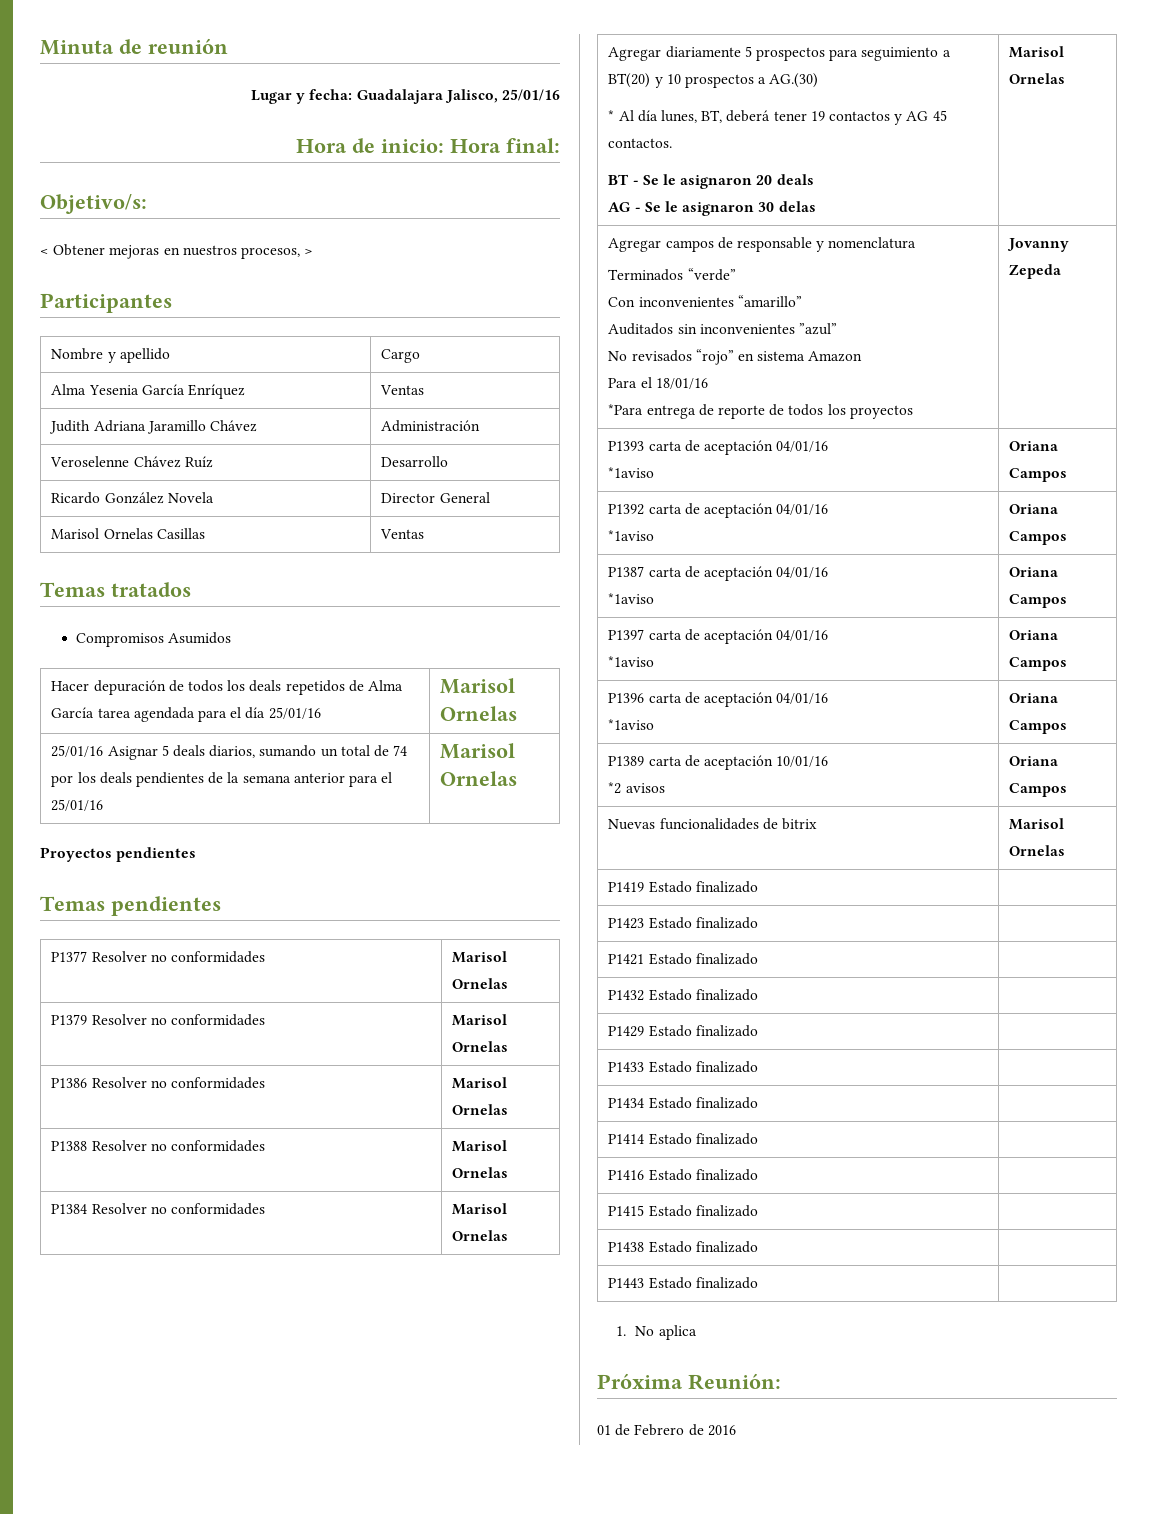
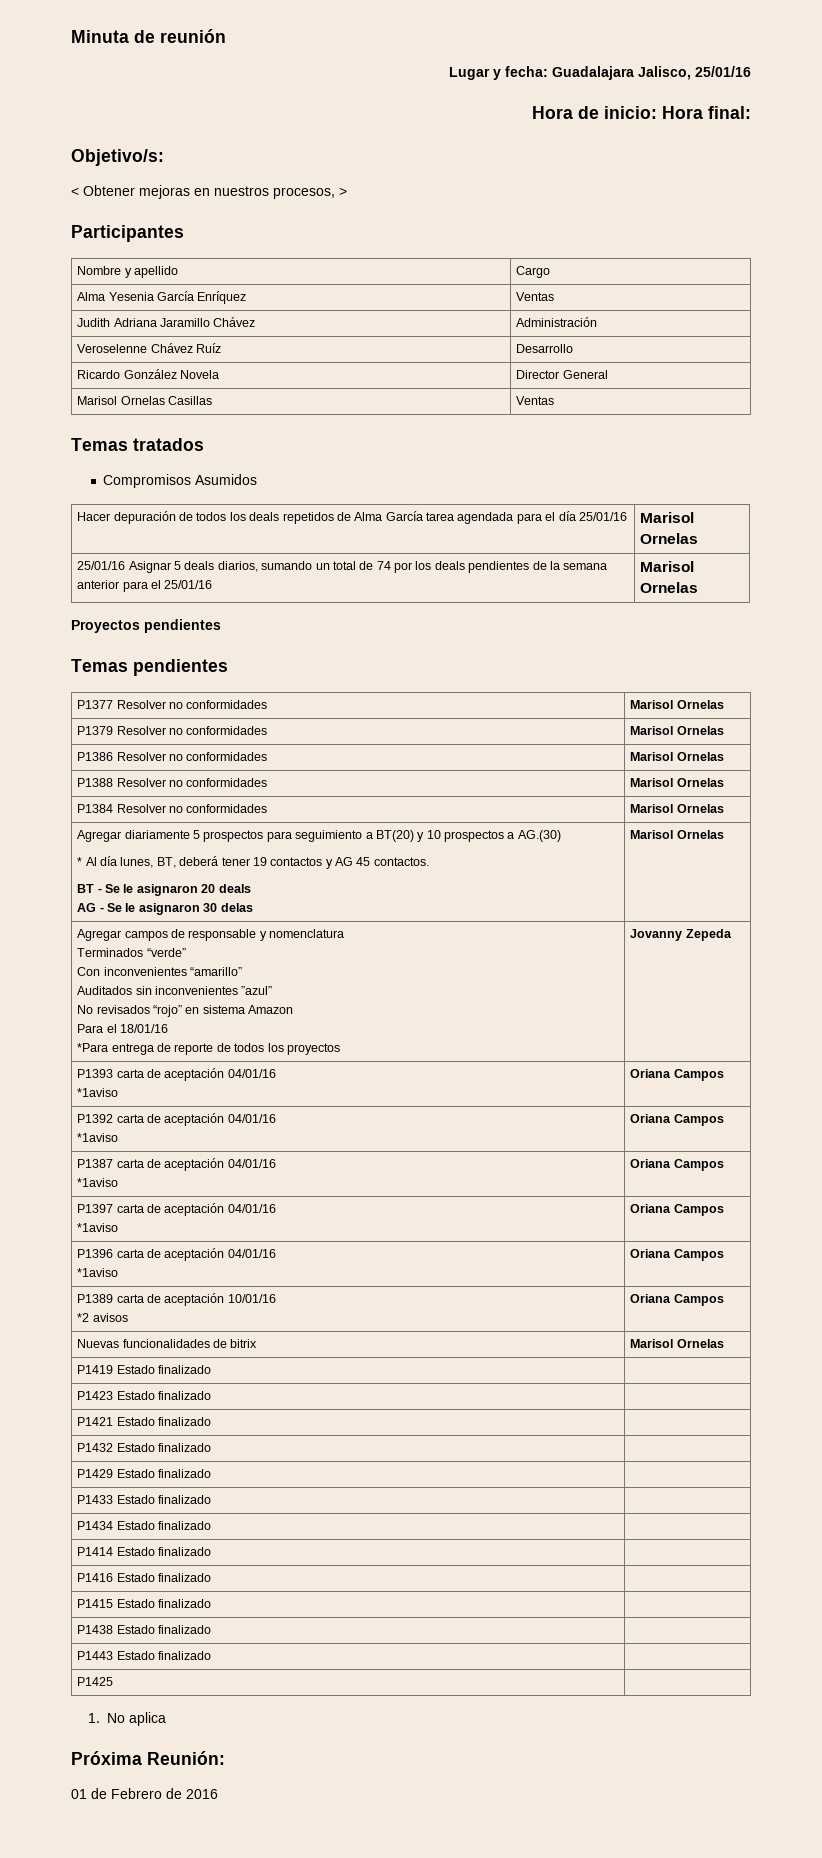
+ P1425 |

